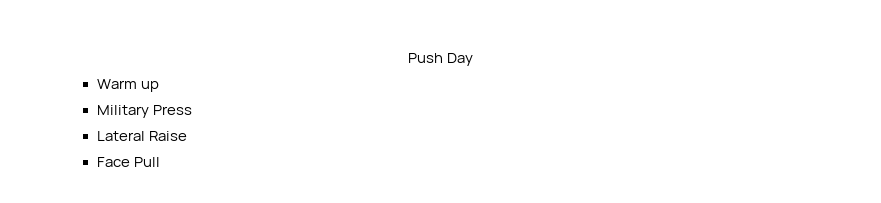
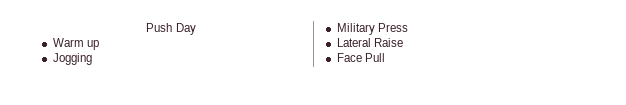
+ Jogging

